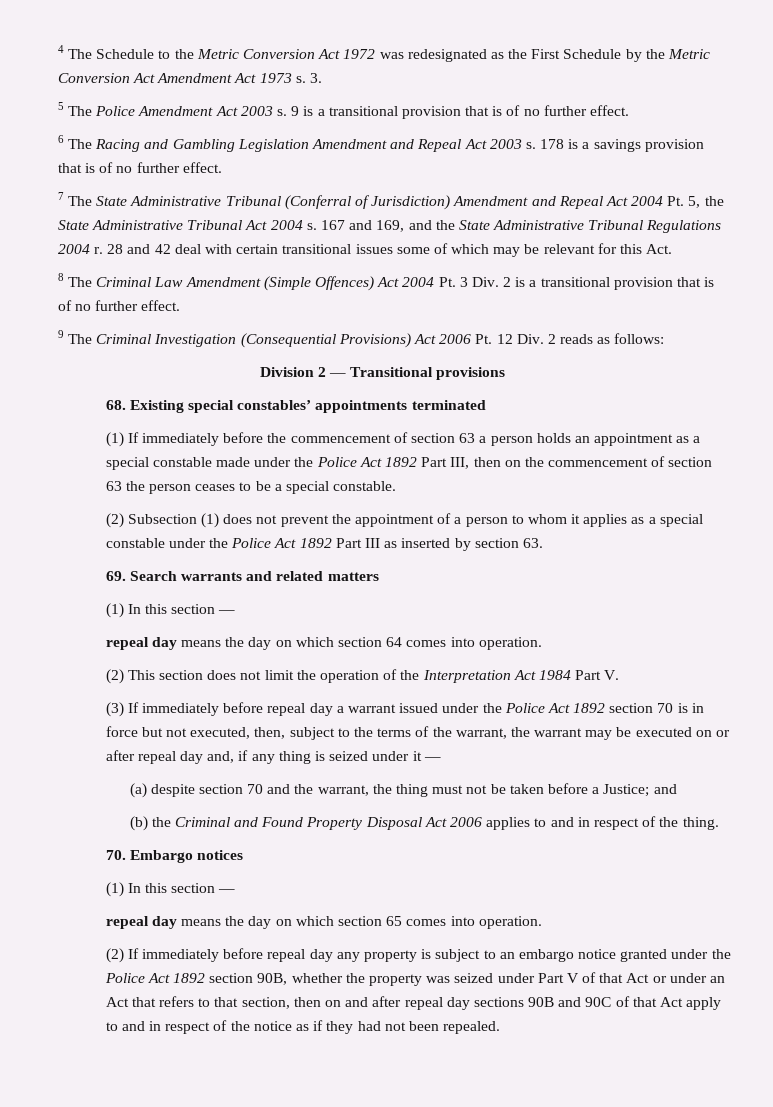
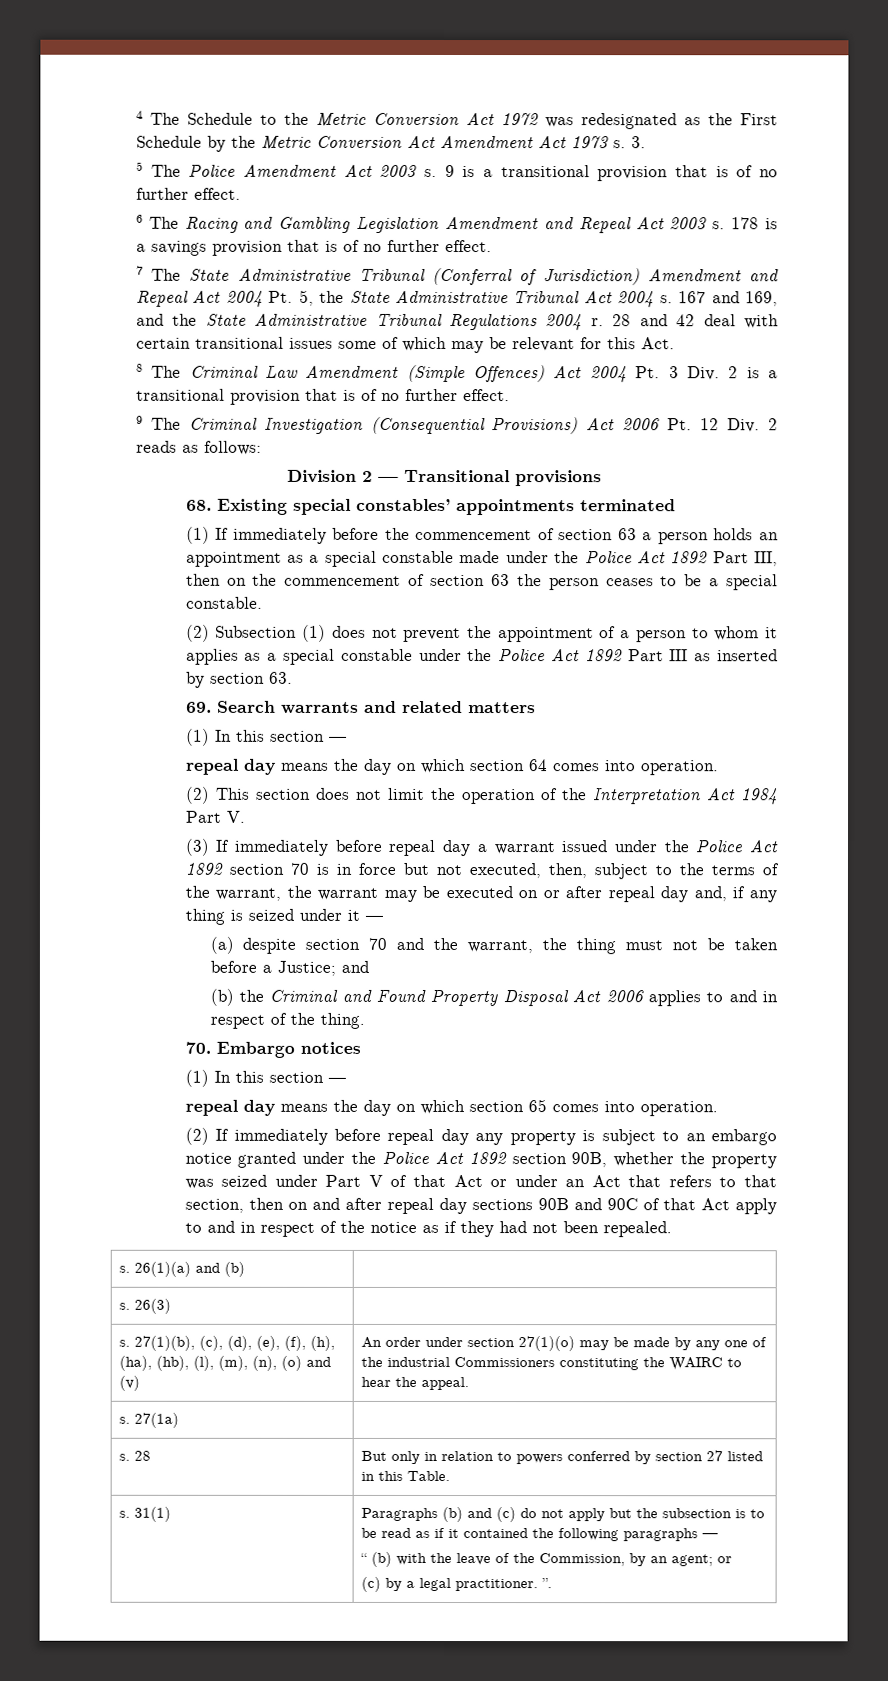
+ s. 26(1)(a) and (b) |
+ s. 26(3) |
+ s. 27(1)(b), (c), (d), (e), (f), (h), (ha), (hb), (l), (m), (n), (o) and (v) | An order under section 27(1)(o) may be made by any one of the industrial Commissioners constituting the WAIRC to hear the appeal.
+ s. 27(1a) |
+ s. 28 | But only in relation to powers conferred by section 27 listed in this Table.
+ s. 31(1) | Paragraphs (b) and (c) do not apply but the subsection is to be read as if it contained the following paragraphs —
+ “ (b) with the leave of the Commission, by an agent; or
+ (c) by a legal practitioner. ”.

